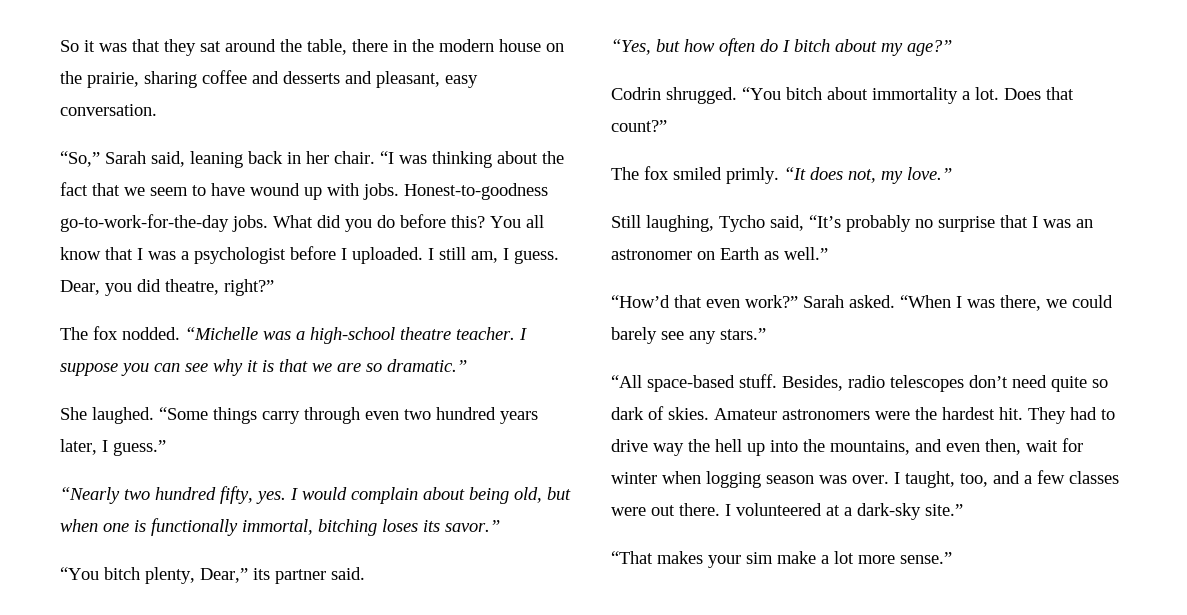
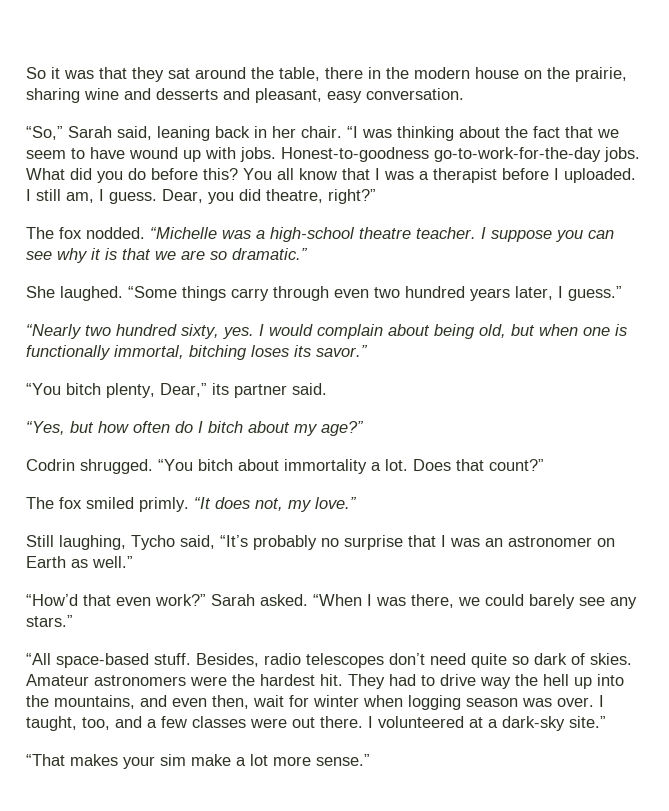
- So it was that they sat around the table, there in the modern house on the prairie, sharing coffee and desserts and pleasant, easy conversation.
+ So it was that they sat around the table, there in the modern house on the prairie, sharing wine and desserts and pleasant, easy conversation.
- You all know that I was a psychologist before I uploaded.
+ You all know that I was a therapist before I uploaded.
- “Nearly two hundred fifty, yes.
+ “Nearly two hundred sixty, yes.

